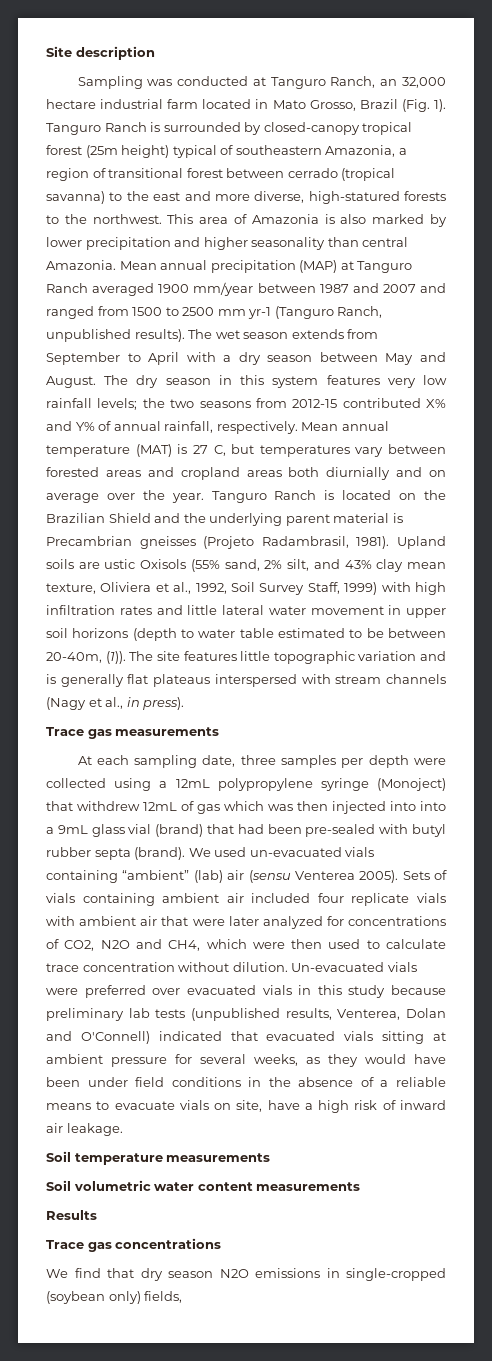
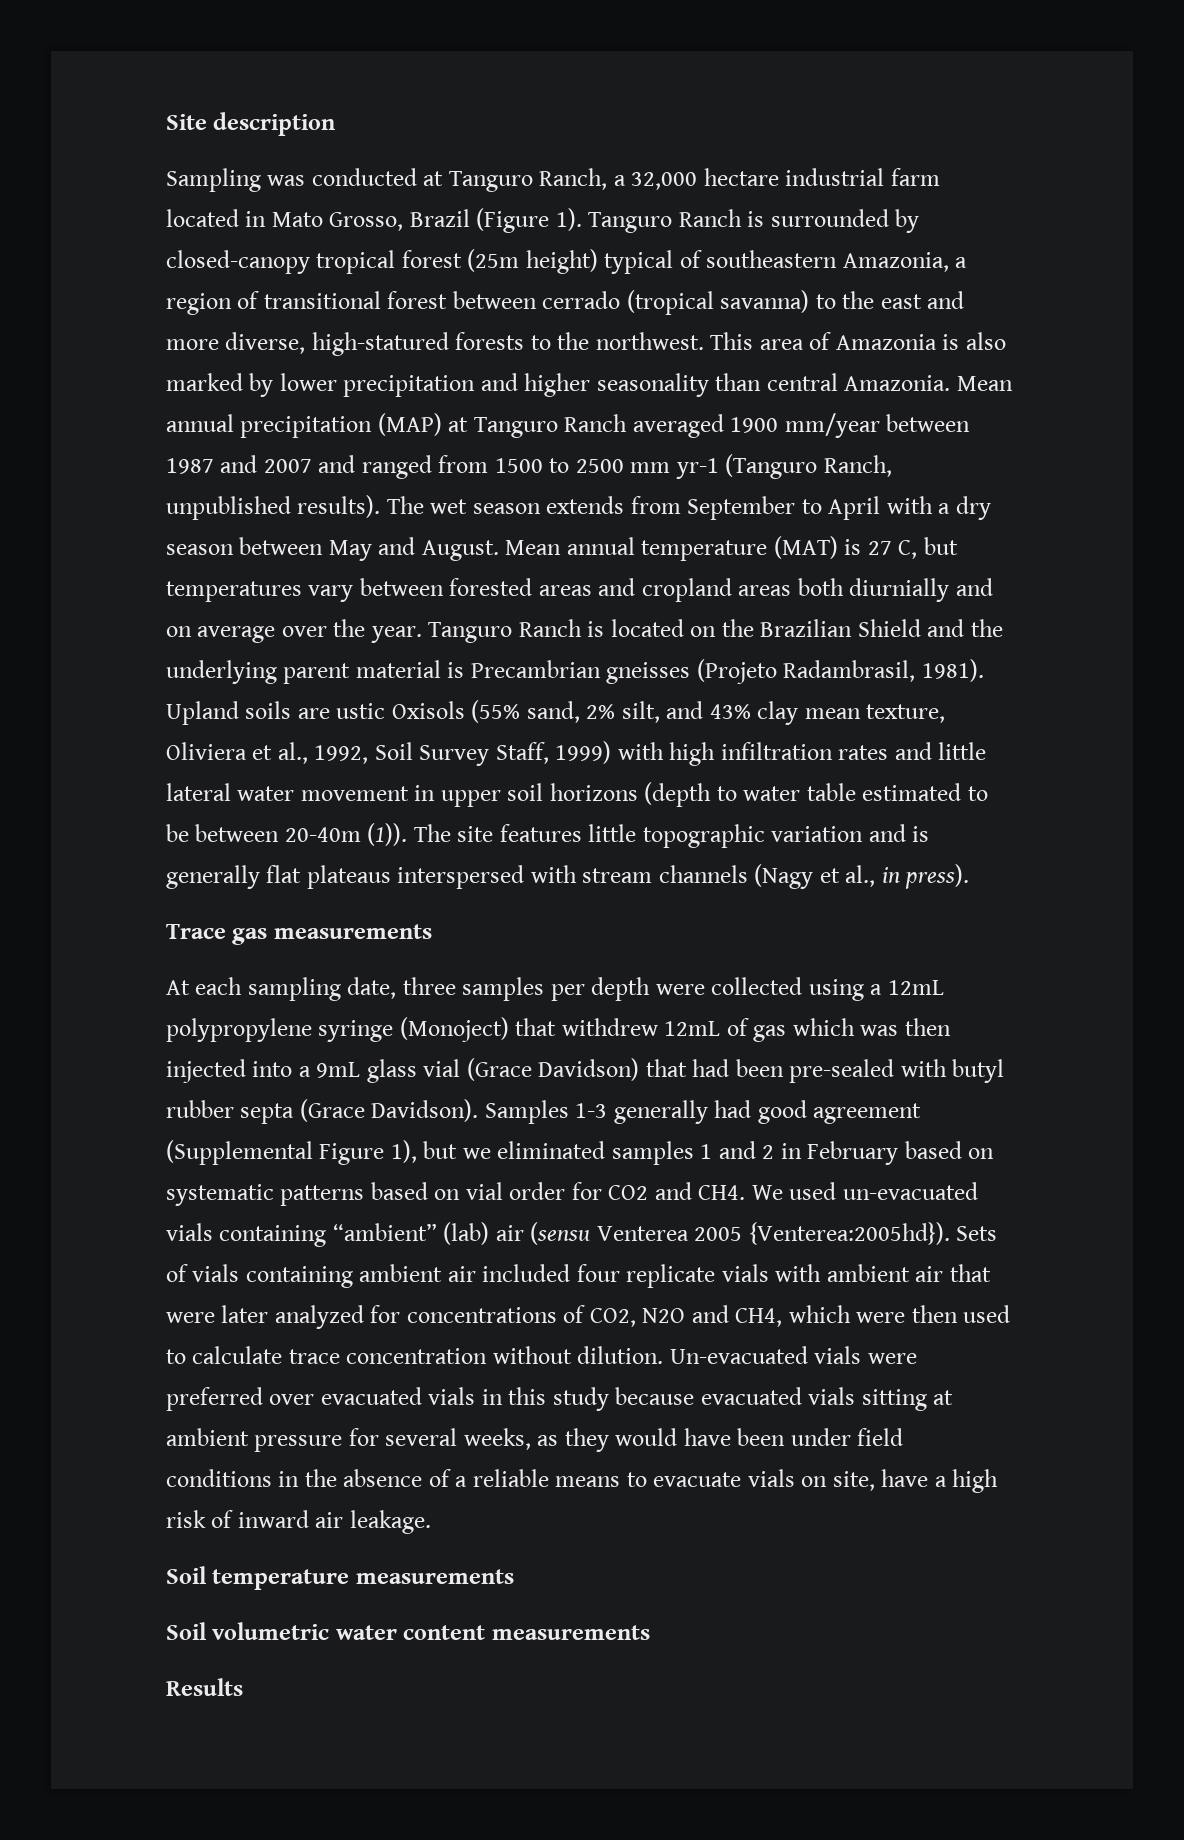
- Sampling was conducted at Tanguro Ranch, an 32,000 hectare industrial farm located in Mato Grosso, Brazil (Fig. 1).
+ Sampling was conducted at Tanguro Ranch, a 32,000 hectare industrial farm located in Mato Grosso, Brazil (Figure 1).
- The dry season in this system features very low rainfall levels; the two seasons from 2012-15 contributed X% and Y% of annual rainfall, respectively.
- Upland soils are ustic Oxisols (55% sand, 2% silt, and 43% clay mean texture, Oliviera et al., 1992, Soil Survey Staff, 1999) with high infiltration rates and little lateral water movement in upper soil horizons (depth to water table estimated to be between 20-40m, (1)).
+ Upland soils are ustic Oxisols (55% sand, 2% silt, and 43% clay mean texture, Oliviera et al., 1992, Soil Survey Staff, 1999) with high infiltration rates and little lateral water movement in upper soil horizons (depth to water table estimated to be between 20-40m (1)).
- At each sampling date, three samples per depth were collected using a 12mL polypropylene syringe (Monoject) that withdrew 12mL of gas which was then injected into into a 9mL glass vial (brand) that had been pre-sealed with butyl rubber septa (brand). We used un-evacuated vials containing “ambient” (lab) air (sensu Venterea 2005).
+ At each sampling date, three samples per depth were collected using a 12mL polypropylene syringe (Monoject) that withdrew 12mL of gas which was then injected into a 9mL glass vial (Grace Davidson) that had been pre-sealed with butyl rubber septa (Grace Davidson). Samples 1-3 generally had good agreement (Supplemental Figure 1), but we eliminated samples 1 and 2 in February based on systematic patterns based on vial order for CO2 and CH4. We used un-evacuated vials containing “ambient” (lab) air (sensu Venterea 2005 {Venterea:2005hd}).
- Un-evacuated vials were preferred over evacuated vials in this study because preliminary lab tests (unpublished results, Venterea, Dolan and O'Connell) indicated that evacuated vials sitting at ambient pressure for several weeks, as they would have been under field conditions in the absence of a reliable means to evacuate vials on site, have a high risk of inward air leakage.
+ Un-evacuated vials were preferred over evacuated vials in this study because evacuated vials sitting at ambient pressure for several weeks, as they would have been under field conditions in the absence of a reliable means to evacuate vials on site, have a high risk of inward air leakage.
- Trace gas concentrations
- We find that dry season N2O emissions in single-cropped (soybean only) fields,

